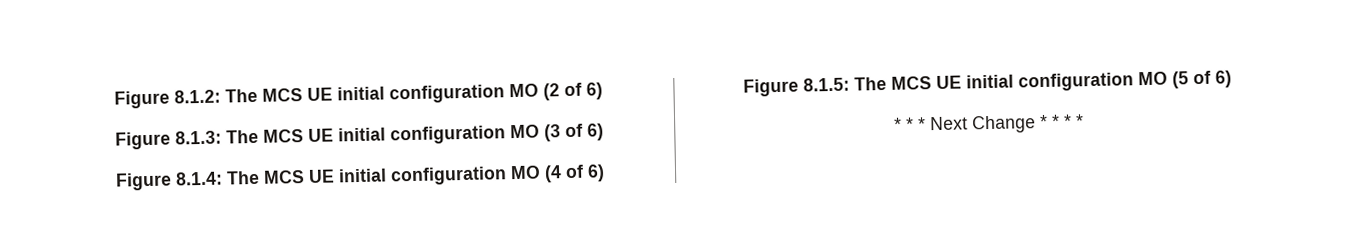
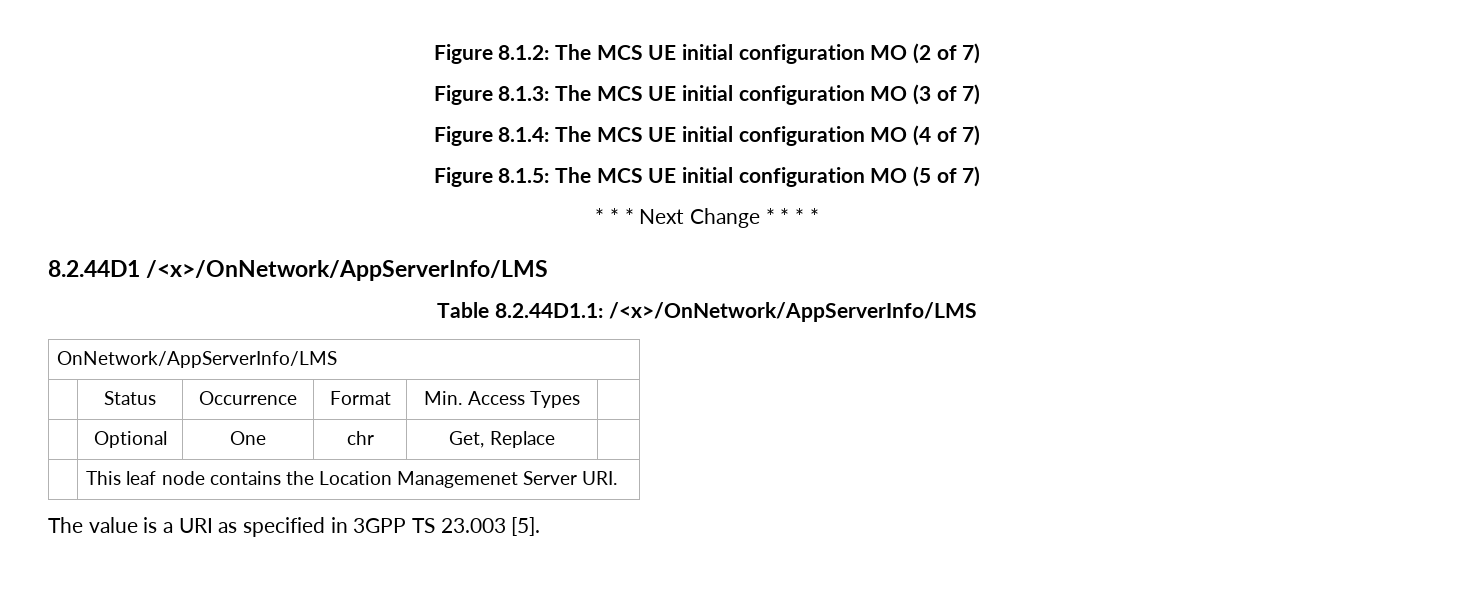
- Figure 8.1.2: The MCS UE initial configuration MO (2 of 6)
+ Figure 8.1.2: The MCS UE initial configuration MO (2 of 7)
- Figure 8.1.3: The MCS UE initial configuration MO (3 of 6)
+ Figure 8.1.3: The MCS UE initial configuration MO (3 of 7)
- Figure 8.1.4: The MCS UE initial configuration MO (4 of 6)
+ Figure 8.1.4: The MCS UE initial configuration MO (4 of 7)
- Figure 8.1.5: The MCS UE initial configuration MO (5 of 6)
+ Figure 8.1.5: The MCS UE initial configuration MO (5 of 7)
+ 8.2.44D1 /<x>/OnNetwork/AppServerInfo/LMS
+ Table 8.2.44D1.1: /<x>/OnNetwork/AppServerInfo/LMS
+ OnNetwork/AppServerInfo/LMS
+ | Status | Occurrence | Format | Min. Access Types |
+ | Optional | One | chr | Get, Replace |
+ | This leaf node contains the Location Managemenet Server URI.
+ The value is a URI as specified in 3GPP TS 23.003 [5].

